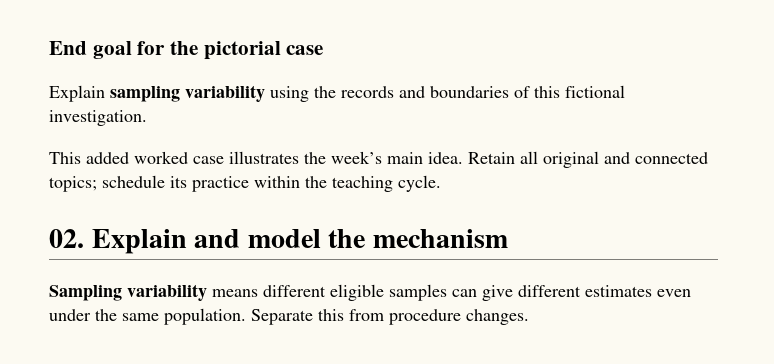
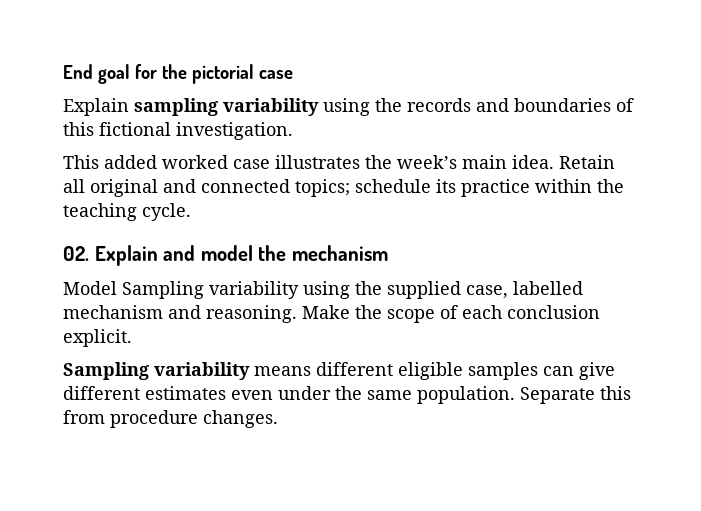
+ Model Sampling variability using the supplied case, labelled mechanism and reasoning. Make the scope of each conclusion explicit.

